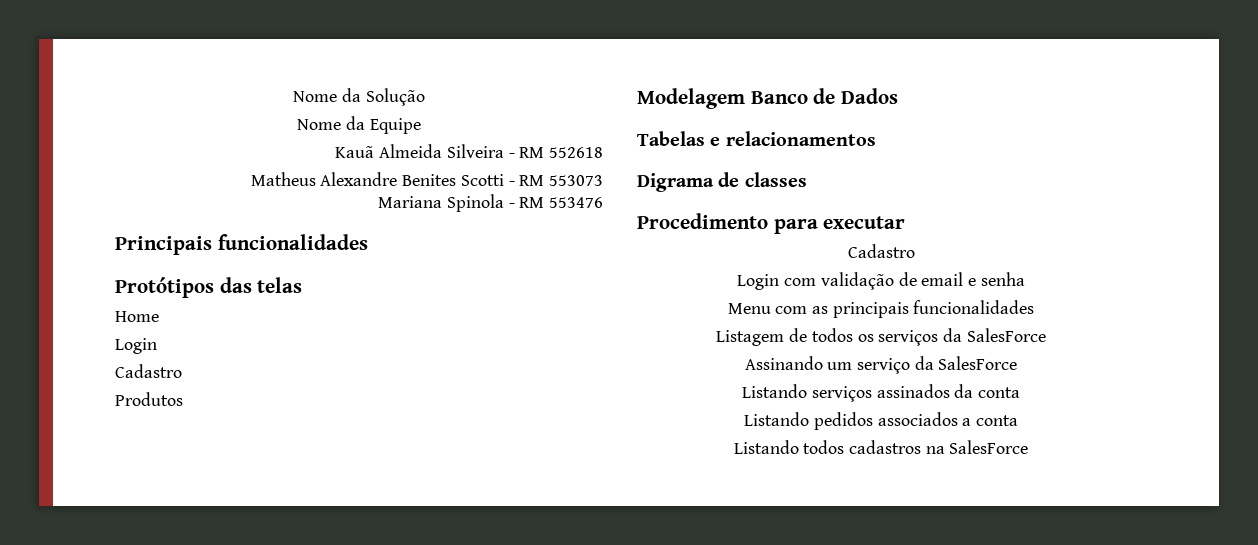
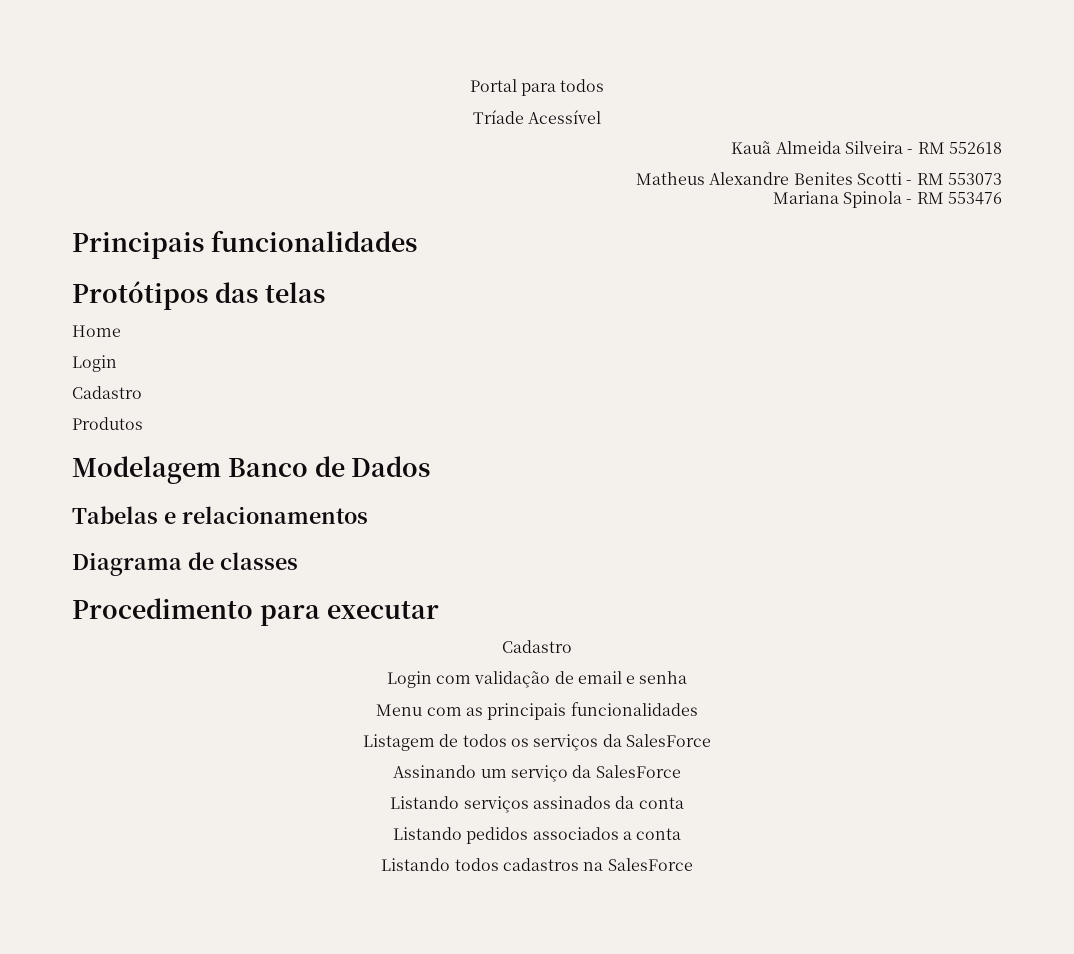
- Nome da Solução
- Nome da Equipe
+ Portal para todos
+ Tríade Acessível
- Digrama de classes
+ Diagrama de classes

